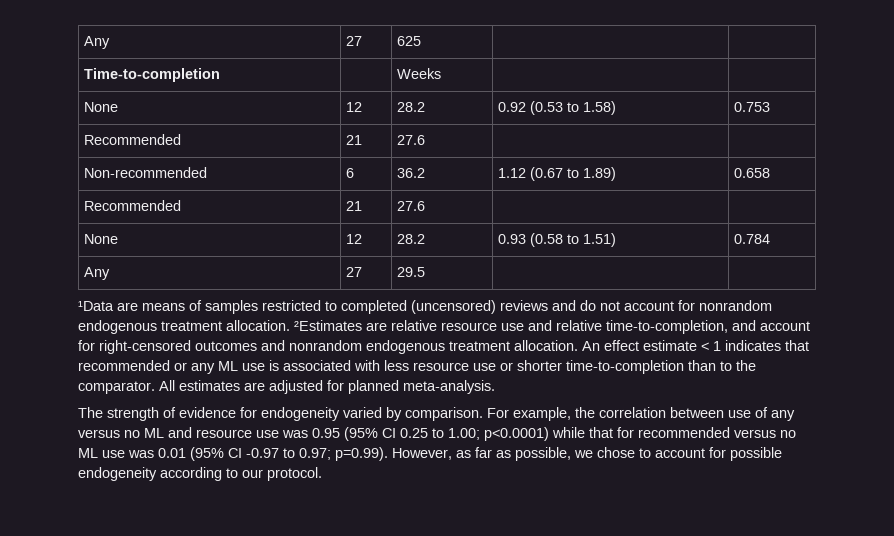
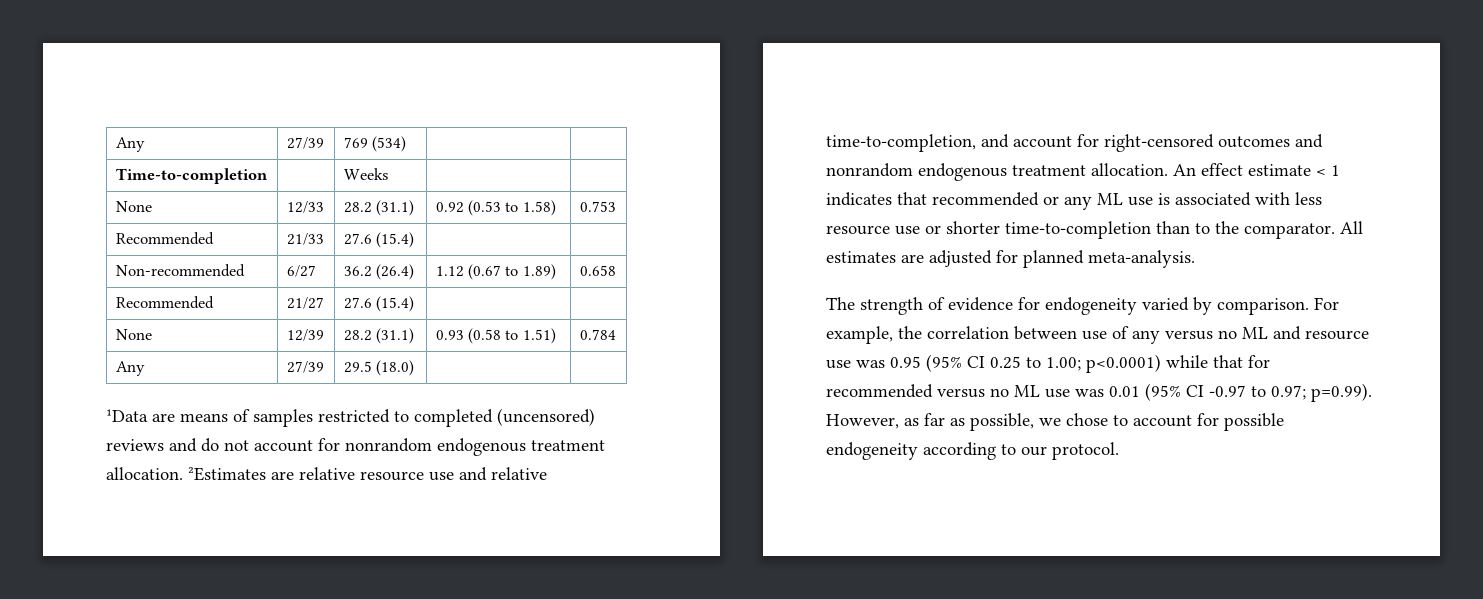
- Any | 27 | 625 | |
+ Any | 27/39 | 769 (534) | |
- None | 12 | 28.2 | 0.92 (0.53 to 1.58) | 0.753
- Recommended | 21 | 27.6 | |
+ None | 12/33 | 28.2 (31.1) | 0.92 (0.53 to 1.58) | 0.753
+ Recommended | 21/33 | 27.6 (15.4) | |
- Non-recommended | 6 | 36.2 | 1.12 (0.67 to 1.89) | 0.658
- Recommended | 21 | 27.6 | |
- None | 12 | 28.2 | 0.93 (0.58 to 1.51) | 0.784
+ Non-recommended | 6/27 | 36.2 (26.4) | 1.12 (0.67 to 1.89) | 0.658
+ Recommended | 21/27 | 27.6 (15.4) | |
+ None | 12/39 | 28.2 (31.1) | 0.93 (0.58 to 1.51) | 0.784
- Any | 27 | 29.5 | |
+ Any | 27/39 | 29.5 (18.0) | |

